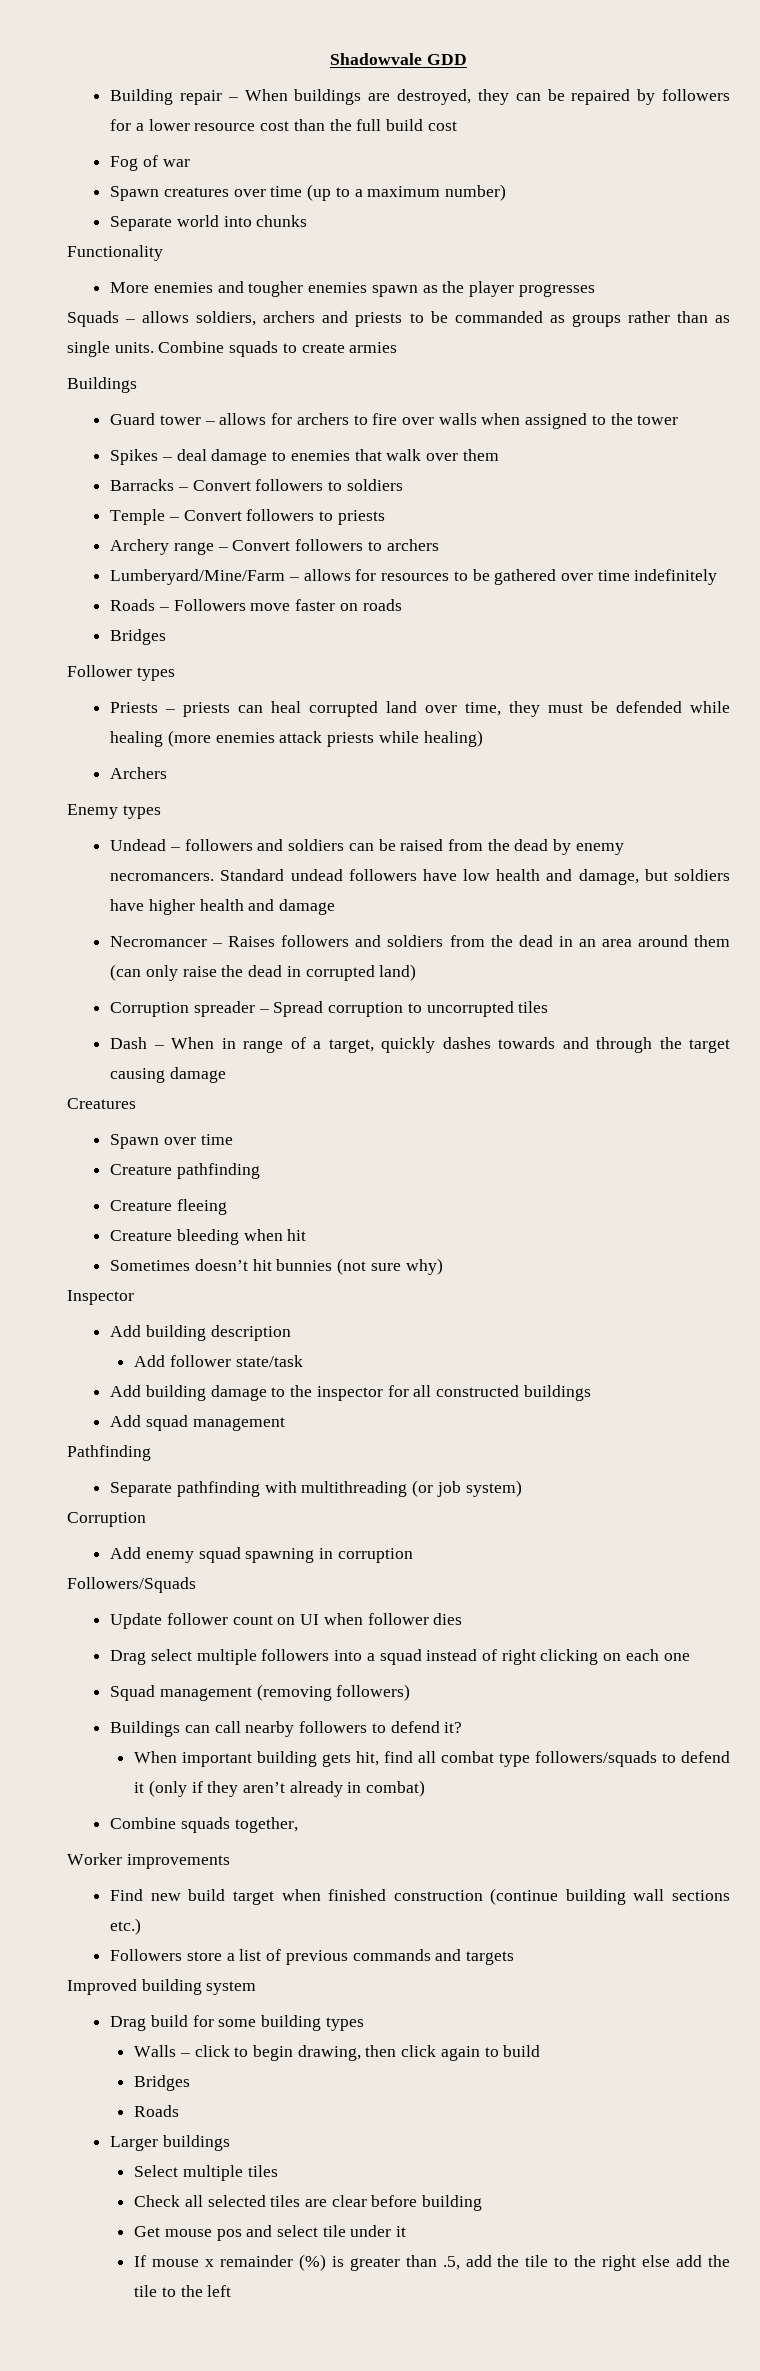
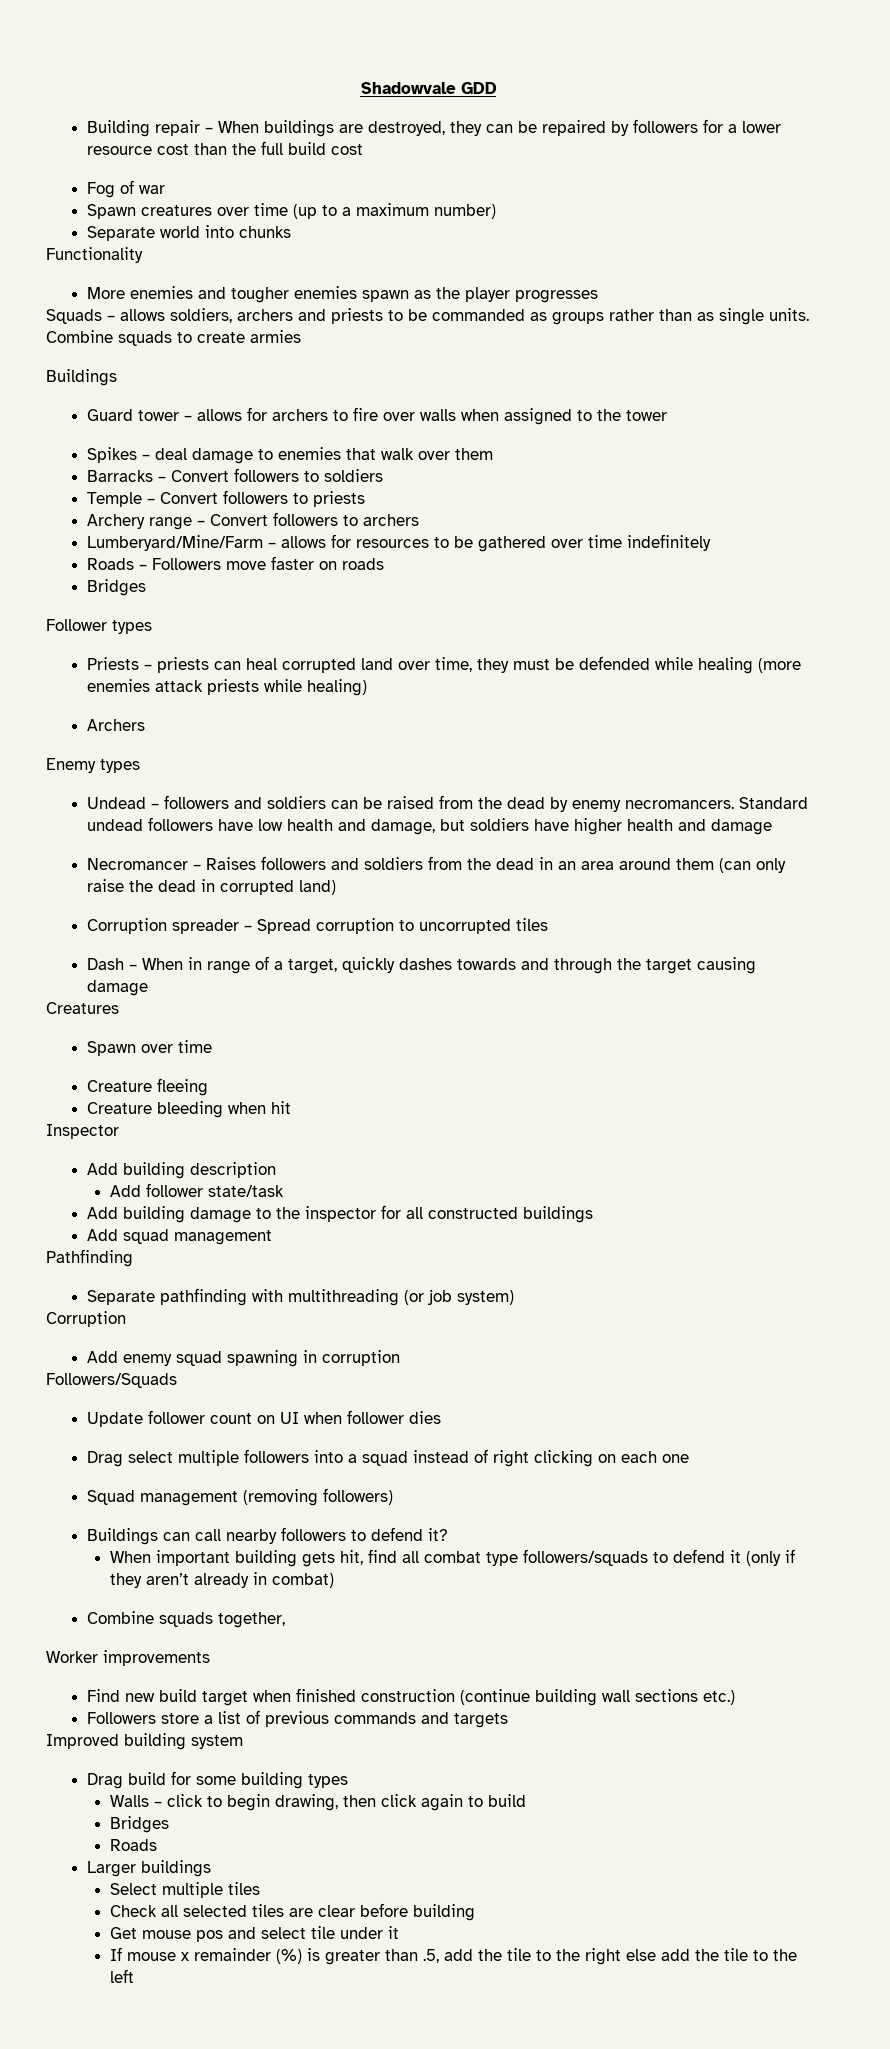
- Creature pathfinding
- Sometimes doesn’t hit bunnies (not sure why)

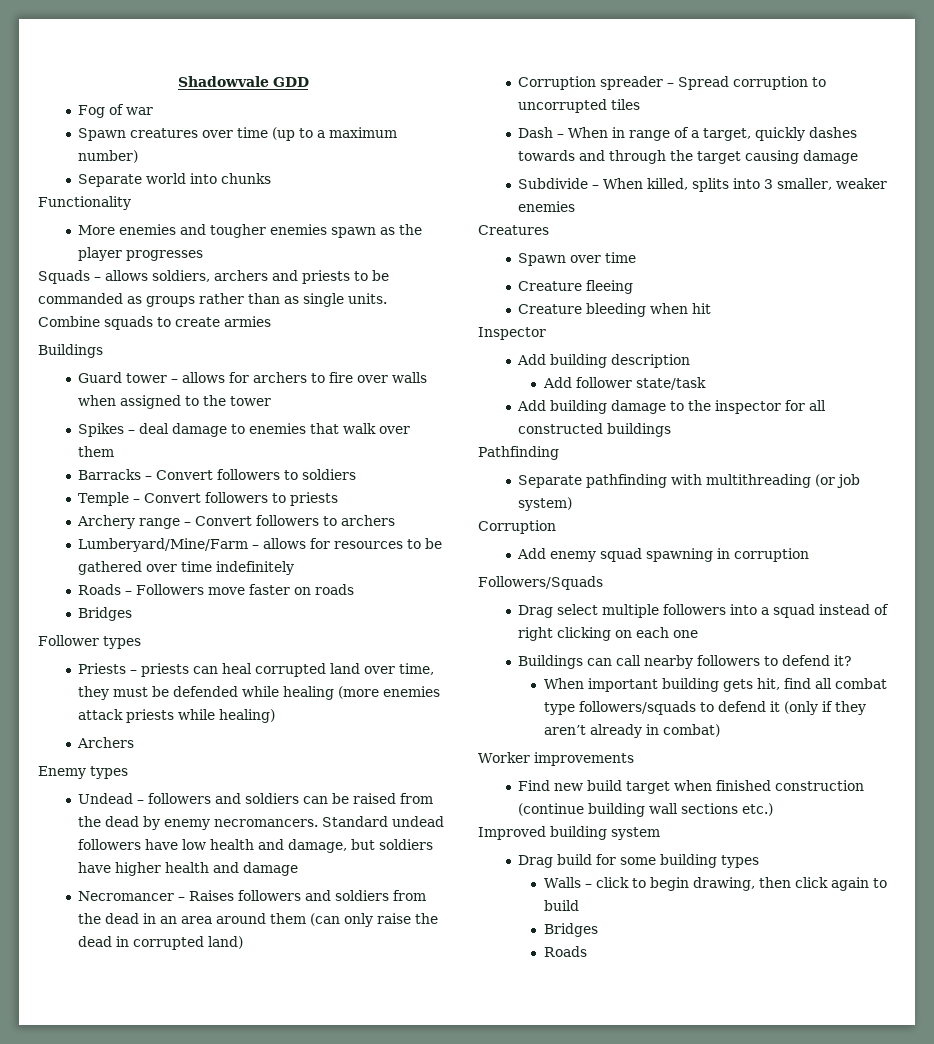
- Building repair – When buildings are destroyed, they can be repaired by followers for a lower resource cost than the full build cost
+ Subdivide – When killed, splits into 3 smaller, weaker enemies
- Add squad management
- Update follower count on UI when follower dies
- Squad management (removing followers)
- Combine squads together,
- Followers store a list of previous commands and targets
- Larger buildings
- Select multiple tiles
- Check all selected tiles are clear before building
- Get mouse pos and select tile under it
- If mouse x remainder (%) is greater than .5, add the tile to the right else add the tile to the left

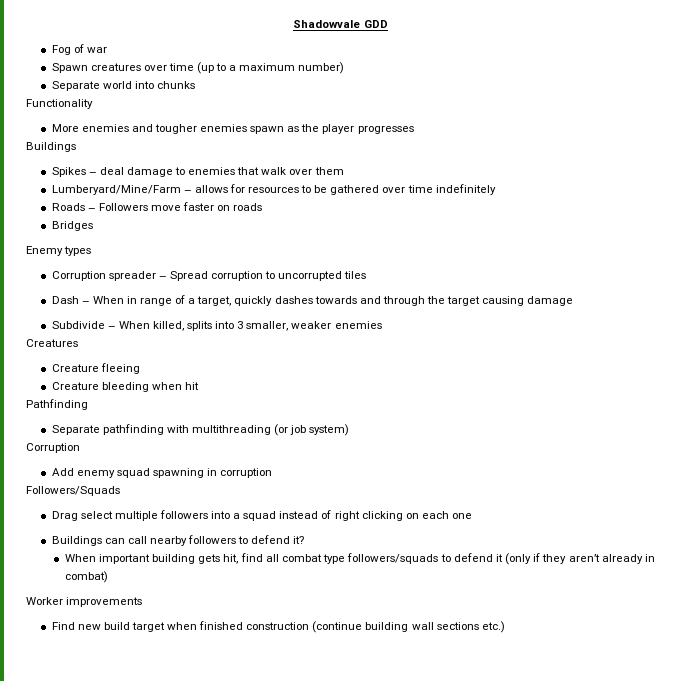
  More enemies and tougher enemies spawn as the player progresses
- Squads – allows soldiers, archers and priests to be commanded as groups rather than as single units. Combine squads to create armies
  Buildings
- Guard tower – allows for archers to fire over walls when assigned to the tower
- Barracks – Convert followers to soldiers
- Temple – Convert followers to priests
- Archery range – Convert followers to archers
- Follower types
- Priests – priests can heal corrupted land over time, they must be defended while healing (more enemies attack priests while healing)
- Archers
  Enemy types
- Undead – followers and soldiers can be raised from the dead by enemy necromancers. Standard undead followers have low health and damage, but soldiers have higher health and damage
- Necromancer – Raises followers and soldiers from the dead in an area around them (can only raise the dead in corrupted land)
- Spawn over time
- Inspector
- Add building description
- Add follower state/task
- Add building damage to the inspector for all constructed buildings
- Improved building system
- Drag build for some building types
- Walls – click to begin drawing, then click again to build
- Bridges
- Roads

